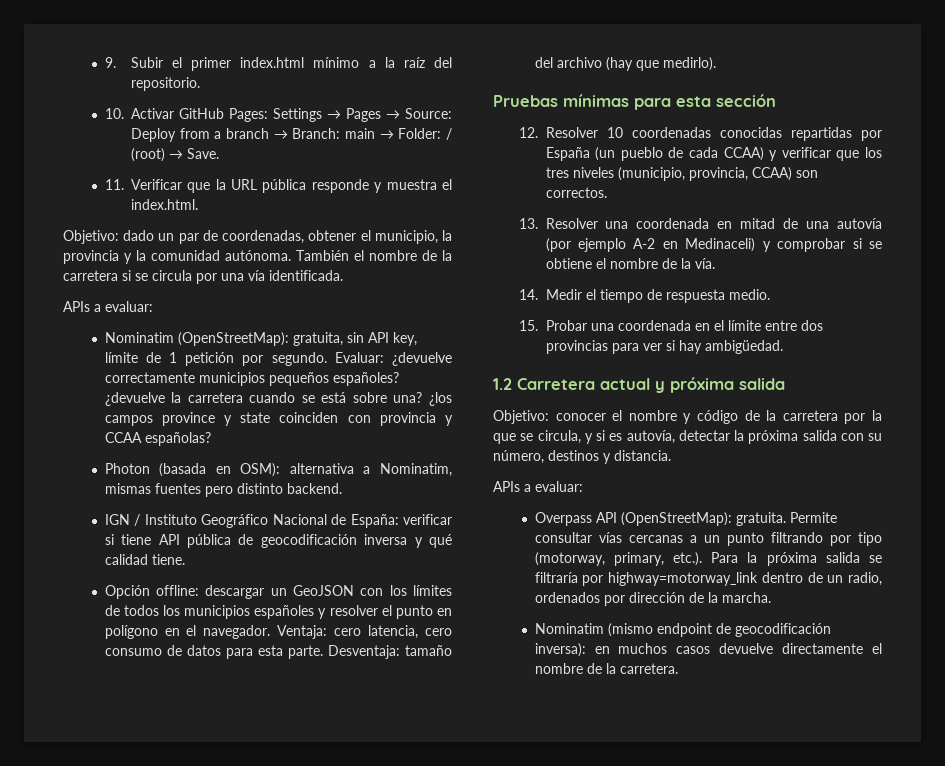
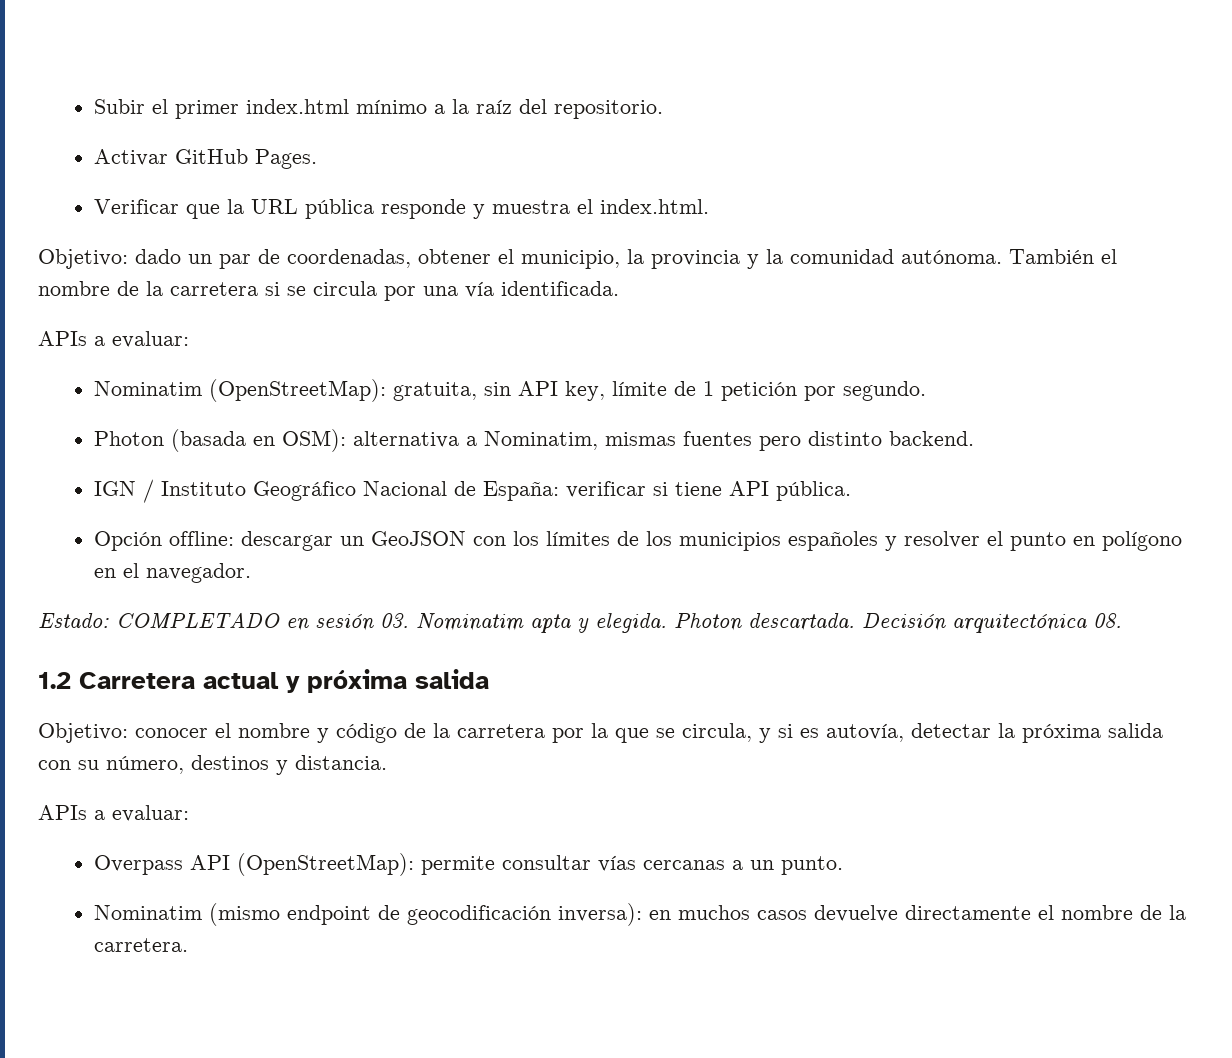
- 9. Subir el primer index.html mínimo a la raíz del repositorio.
+ Subir el primer index.html mínimo a la raíz del repositorio.
- 10. Activar GitHub Pages: Settings → Pages → Source: Deploy from a branch → Branch: main → Folder: / (root) → Save.
- 11. Verificar que la URL pública responde y muestra el index.html.
+ Activar GitHub Pages.
+ Verificar que la URL pública responde y muestra el index.html.
- Evaluar: ¿devuelve correctamente municipios pequeños españoles? ¿devuelve la carretera cuando se está sobre una? ¿los campos province y state coinciden con provincia y CCAA españolas?
- IGN / Instituto Geográfico Nacional de España: verificar si tiene API pública de geocodificación inversa y qué calidad tiene.
+ IGN / Instituto Geográfico Nacional de España: verificar si tiene API pública.
- Opción offline: descargar un GeoJSON con los límites de todos los municipios españoles y resolver el punto en polígono en el navegador. Ventaja: cero latencia, cero consumo de datos para esta parte. Desventaja: tamaño del archivo (hay que medirlo).
- Pruebas mínimas para esta sección
- 12. Resolver 10 coordenadas conocidas repartidas por España (un pueblo de cada CCAA) y verificar que los tres niveles (municipio, provincia, CCAA) son correctos.
- 13. Resolver una coordenada en mitad de una autovía (por ejemplo A-2 en Medinaceli) y comprobar si se obtiene el nombre de la vía.
- 14. Medir el tiempo de respuesta medio.
- 15. Probar una coordenada en el límite entre dos provincias para ver si hay ambigüedad.
+ Opción offline: descargar un GeoJSON con los límites de los municipios españoles y resolver el punto en polígono en el navegador.
+ Estado: COMPLETADO en sesión 03. Nominatim apta y elegida. Photon descartada. Decisión arquitectónica 08.
- Overpass API (OpenStreetMap): gratuita. Permite consultar vías cercanas a un punto filtrando por tipo (motorway, primary, etc.). Para la próxima salida se filtraría por highway=motorway_link dentro de un radio, ordenados por dirección de la marcha.
+ Overpass API (OpenStreetMap): permite consultar vías cercanas a un punto.

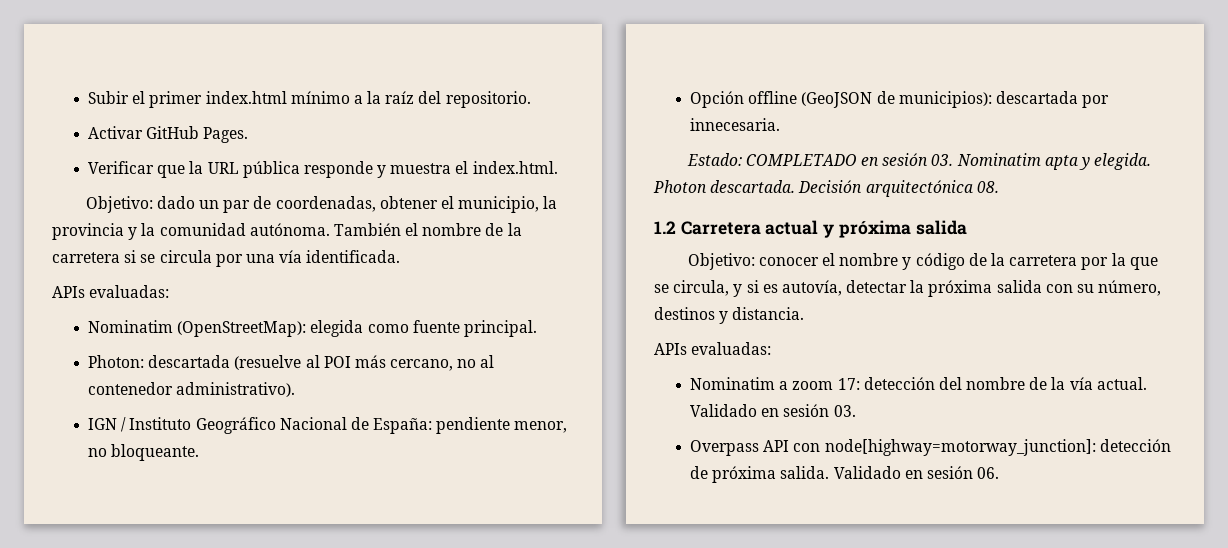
  También el nombre de la carretera si se circula por una vía identificada.
- APIs a evaluar:
+ APIs evaluadas:
- Nominatim (OpenStreetMap): gratuita, sin API key, límite de 1 petición por segundo.
- Photon (basada en OSM): alternativa a Nominatim, mismas fuentes pero distinto backend.
+ Nominatim (OpenStreetMap): elegida como fuente principal.
+ Photon: descartada (resuelve al POI más cercano, no al contenedor administrativo).
- IGN / Instituto Geográfico Nacional de España: verificar si tiene API pública.
- Opción offline: descargar un GeoJSON con los límites de los municipios españoles y resolver el punto en polígono en el navegador.
+ IGN / Instituto Geográfico Nacional de España: pendiente menor, no bloqueante.
+ Opción offline (GeoJSON de municipios): descartada por innecesaria.
  Objetivo: conocer el nombre y código de la carretera por la que se circula, y si es autovía, detectar la próxima salida con su número, destinos y distancia.
- APIs a evaluar:
- Overpass API (OpenStreetMap): permite consultar vías cercanas a un punto.
- Nominatim (mismo endpoint de geocodificación inversa): en muchos casos devuelve directamente el nombre de la carretera.
+ APIs evaluadas:
+ Nominatim a zoom 17: detección del nombre de la vía actual. Validado en sesión 03.
+ Overpass API con node[highway=motorway_junction]: detección de próxima salida. Validado en sesión 06.

